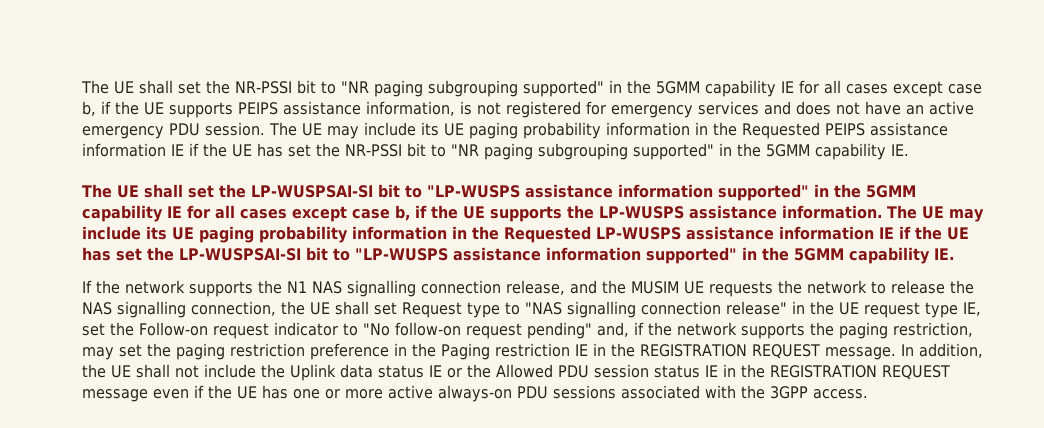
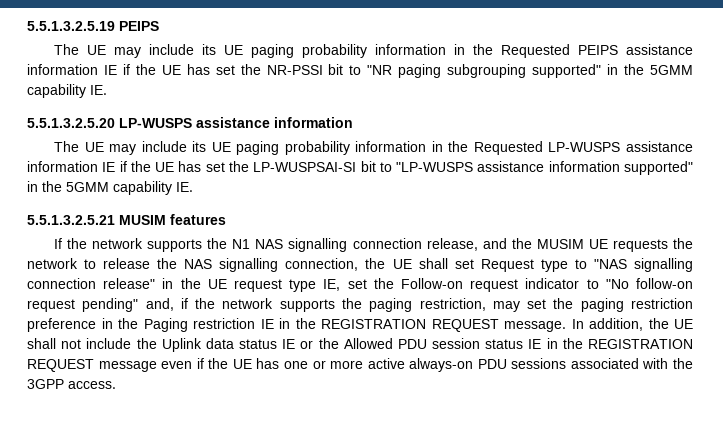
- The UE shall set the NR-PSSI bit to "NR paging subgrouping supported" in the 5GMM capability IE for all cases except case b, if the UE supports PEIPS assistance information, is not registered for emergency services and does not have an active emergency PDU session. The UE may include its UE paging probability information in the Requested PEIPS assistance information IE if the UE has set the NR-PSSI bit to "NR paging subgrouping supported" in the 5GMM capability IE.
+ 5.5.1.3.2.5.19 PEIPS
+ The UE may include its UE paging probability information in the Requested PEIPS assistance information IE if the UE has set the NR-PSSI bit to "NR paging subgrouping supported" in the 5GMM capability IE.
- The UE shall set the LP-WUSPSAI-SI bit to "LP-WUSPS assistance information supported" in the 5GMM capability IE for all cases except case b, if the UE supports the LP-WUSPS assistance information. The UE may include its UE paging probability information in the Requested LP-WUSPS assistance information IE if the UE has set the LP-WUSPSAI-SI bit to "LP-WUSPS assistance information supported" in the 5GMM capability IE.
+ 5.5.1.3.2.5.20 LP-WUSPS assistance information
+ The UE may include its UE paging probability information in the Requested LP-WUSPS assistance information IE if the UE has set the LP-WUSPSAI-SI bit to "LP-WUSPS assistance information supported" in the 5GMM capability IE.
+ 5.5.1.3.2.5.21 MUSIM features

